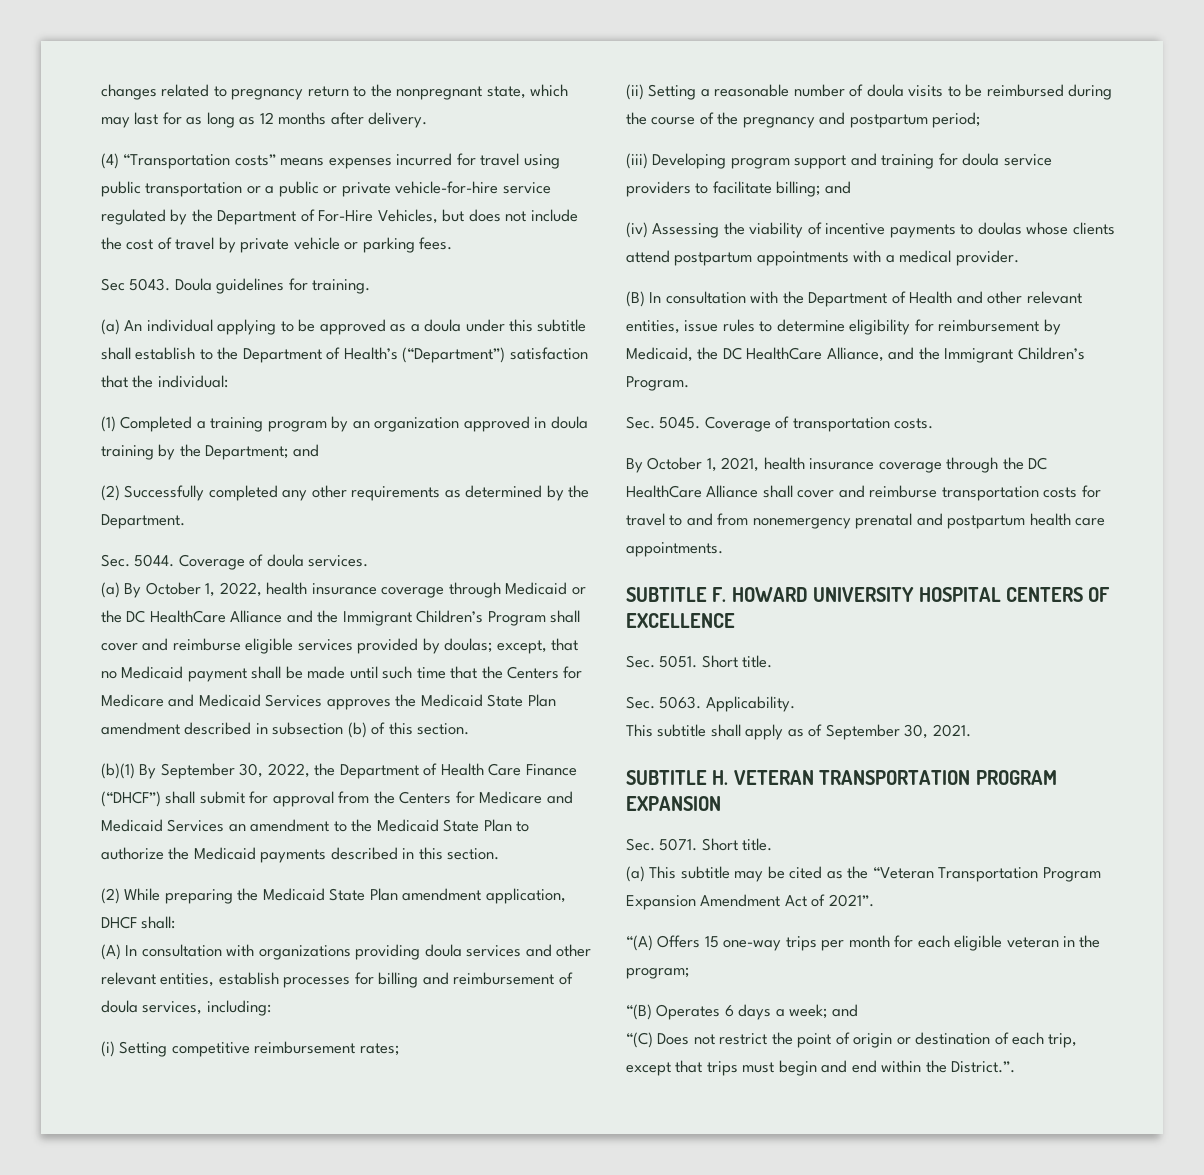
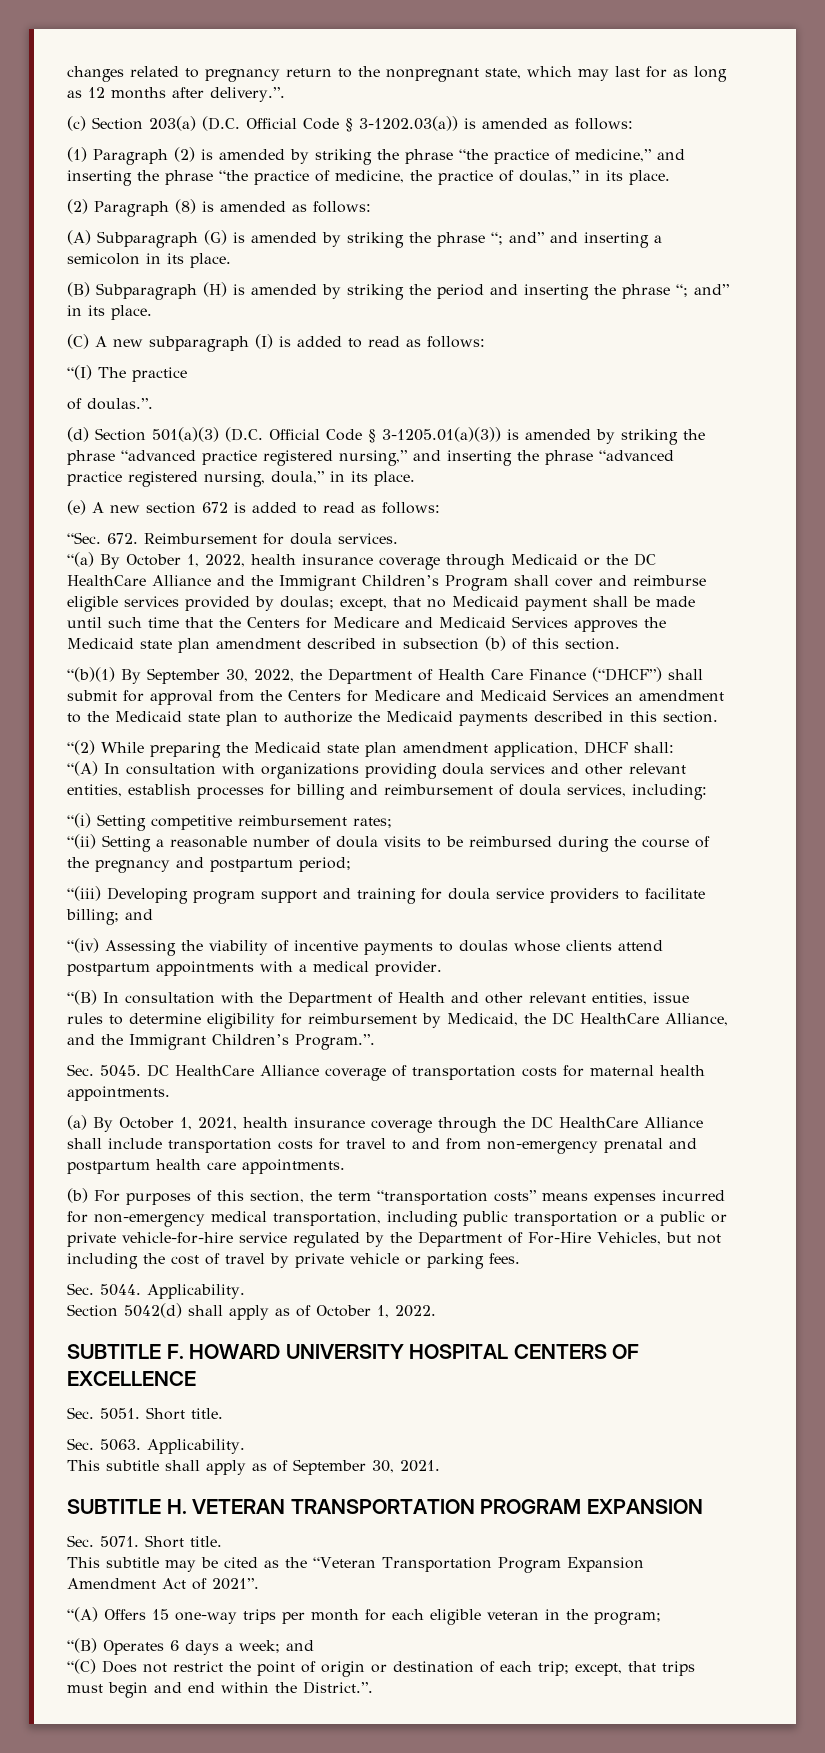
- changes related to pregnancy return to the nonpregnant state, which may last for as long as 12 months after delivery.
- (4) “Transportation costs” means expenses incurred for travel using public transportation or a public or private vehicle-for-hire service regulated by the Department of For-Hire Vehicles, but does not include the cost of travel by private vehicle or parking fees.
- Sec 5043. Doula guidelines for training.
- (a) An individual applying to be approved as a doula under this subtitle shall establish to the Department of Health’s (“Department”) satisfaction that the individual:
- (1) Completed a training program by an organization approved in doula training by the Department; and
- (2) Successfully completed any other requirements as determined by the Department.
- Sec. 5044. Coverage of doula services.
+ changes related to pregnancy return to the nonpregnant state, which may last for as long as 12 months after delivery.”.
+ (c) Section 203(a) (D.C. Official Code § 3-1202.03(a)) is amended as follows:
+ (1) Paragraph (2) is amended by striking the phrase “the practice of medicine,” and inserting the phrase “the practice of medicine, the practice of doulas,” in its place.
+ (2) Paragraph (8) is amended as follows:
+ (A) Subparagraph (G) is amended by striking the phrase “; and” and inserting a semicolon in its place.
+ (B) Subparagraph (H) is amended by striking the period and inserting the phrase “; and” in its place.
+ (C) A new subparagraph (I) is added to read as follows:
+ “(I) The practice
+ of doulas.”.
+ (d) Section 501(a)(3) (D.C. Official Code § 3-1205.01(a)(3)) is amended by striking the phrase “advanced practice registered nursing,” and inserting the phrase “advanced practice registered nursing, doula,” in its place.
+ (e) A new section 672 is added to read as follows:
+ “Sec. 672. Reimbursement for doula services.
- (a) By October 1, 2022, health insurance coverage through Medicaid or the DC HealthCare Alliance and the Immigrant Children’s Program shall cover and reimburse eligible services provided by doulas; except, that no Medicaid payment shall be made until such time that the Centers for Medicare and Medicaid Services approves the Medicaid State Plan amendment described in subsection (b) of this section.
+ “(a) By October 1, 2022, health insurance coverage through Medicaid or the DC HealthCare Alliance and the Immigrant Children’s Program shall cover and reimburse eligible services provided by doulas; except, that no Medicaid payment shall be made until such time that the Centers for Medicare and Medicaid Services approves the Medicaid state plan amendment described in subsection (b) of this section.
- (b)(1) By September 30, 2022, the Department of Health Care Finance (“DHCF”) shall submit for approval from the Centers for Medicare and Medicaid Services an amendment to the Medicaid State Plan to authorize the Medicaid payments described in this section.
+ “(b)(1) By September 30, 2022, the Department of Health Care Finance (“DHCF”) shall submit for approval from the Centers for Medicare and Medicaid Services an amendment to the Medicaid state plan to authorize the Medicaid payments described in this section.
- (2) While preparing the Medicaid State Plan amendment application, DHCF shall:
+ “(2) While preparing the Medicaid state plan amendment application, DHCF shall:
- (A) In consultation with organizations providing doula services and other relevant entities, establish processes for billing and reimbursement of doula services, including:
+ “(A) In consultation with organizations providing doula services and other relevant entities, establish processes for billing and reimbursement of doula services, including:
- (i) Setting competitive reimbursement rates;
+ “(i) Setting competitive reimbursement rates;
- (ii) Setting a reasonable number of doula visits to be reimbursed during the course of the pregnancy and postpartum period;
+ “(ii) Setting a reasonable number of doula visits to be reimbursed during the course of the pregnancy and postpartum period;
- (iii) Developing program support and training for doula service providers to facilitate billing; and
+ “(iii) Developing program support and training for doula service providers to facilitate billing; and
- (iv) Assessing the viability of incentive payments to doulas whose clients attend postpartum appointments with a medical provider.
+ “(iv) Assessing the viability of incentive payments to doulas whose clients attend postpartum appointments with a medical provider.
- (B) In consultation with the Department of Health and other relevant entities, issue rules to determine eligibility for reimbursement by Medicaid, the DC HealthCare Alliance, and the Immigrant Children’s Program.
+ “(B) In consultation with the Department of Health and other relevant entities, issue rules to determine eligibility for reimbursement by Medicaid, the DC HealthCare Alliance, and the Immigrant Children’s Program.”.
- Coverage of transportation costs.
- By October 1, 2021, health insurance coverage through the DC HealthCare Alliance shall cover and reimburse transportation costs for travel to and from nonemergency prenatal and postpartum health care appointments.
+ DC HealthCare Alliance coverage of transportation costs for maternal health appointments.
+ (a) By October 1, 2021, health insurance coverage through the DC HealthCare Alliance shall include transportation costs for travel to and from non-emergency prenatal and postpartum health care appointments.
+ (b) For purposes of this section, the term “transportation costs” means expenses incurred for non-emergency medical transportation, including public transportation or a public or private vehicle-for-hire service regulated by the Department of For-Hire Vehicles, but not including the cost of travel by private vehicle or parking fees.
+ Sec. 5044. Applicability.
+ Section 5042(d) shall apply as of October 1, 2022.
- (a) This subtitle may be cited as the “Veteran Transportation Program Expansion Amendment Act of 2021”.
+ This subtitle may be cited as the “Veteran Transportation Program Expansion Amendment Act of 2021”.
- “(C) Does not restrict the point of origin or destination of each trip, except that trips must begin and end within the District.”.
+ “(C) Does not restrict the point of origin or destination of each trip; except, that trips must begin and end within the District.”.

